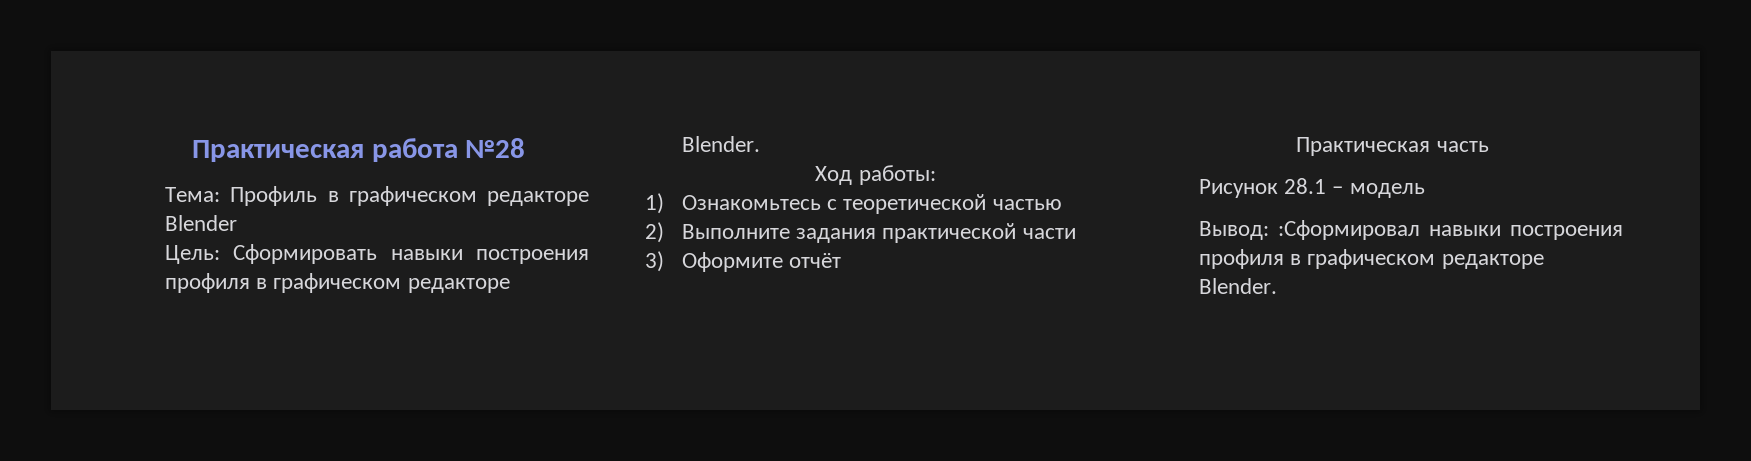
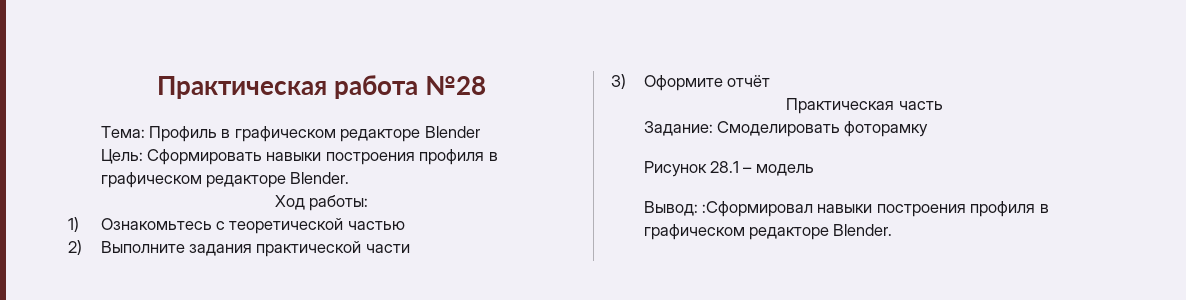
+ Задание: Смоделировать фоторамку

